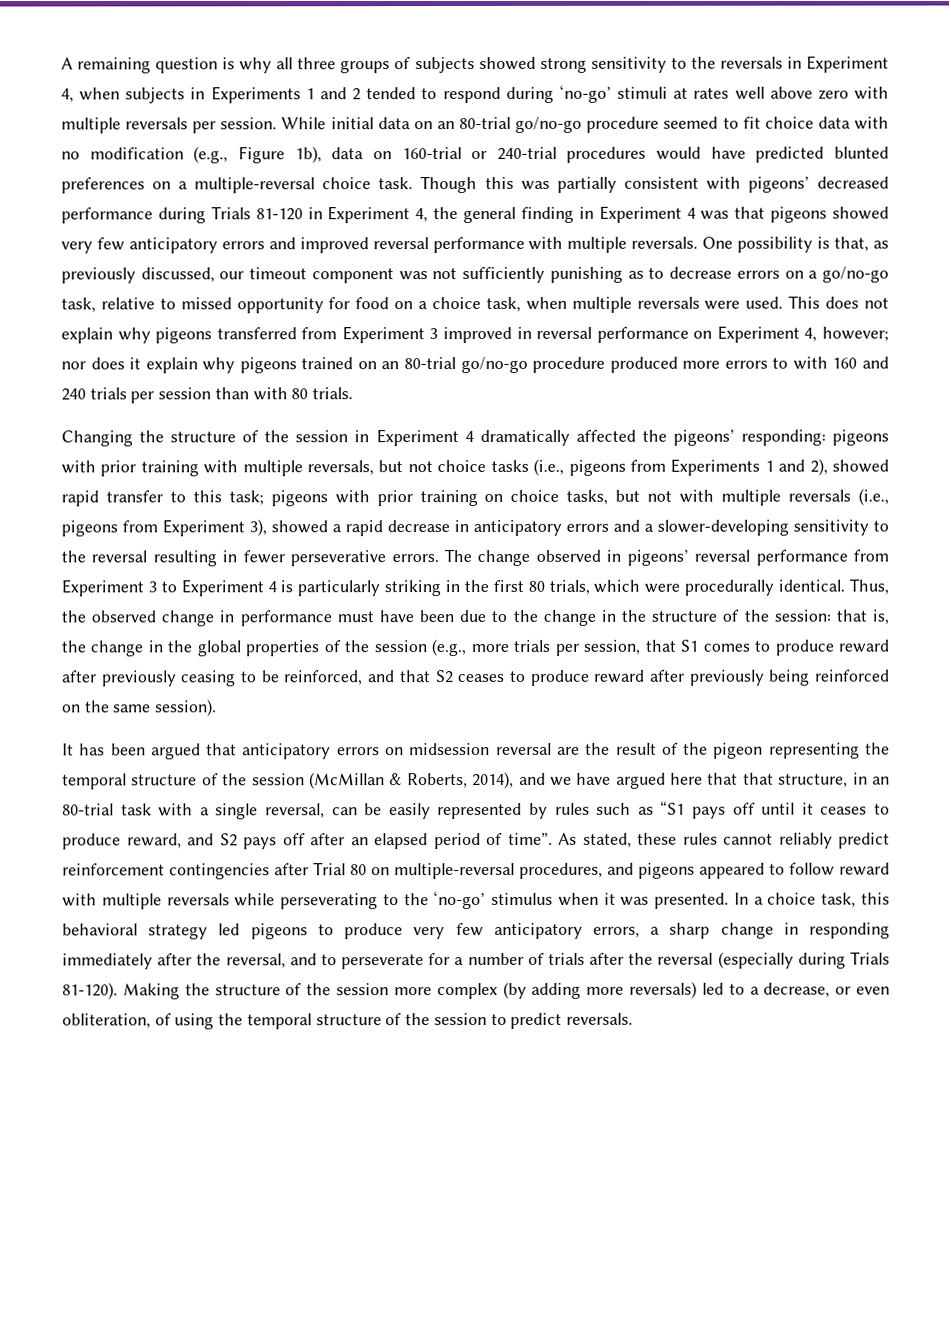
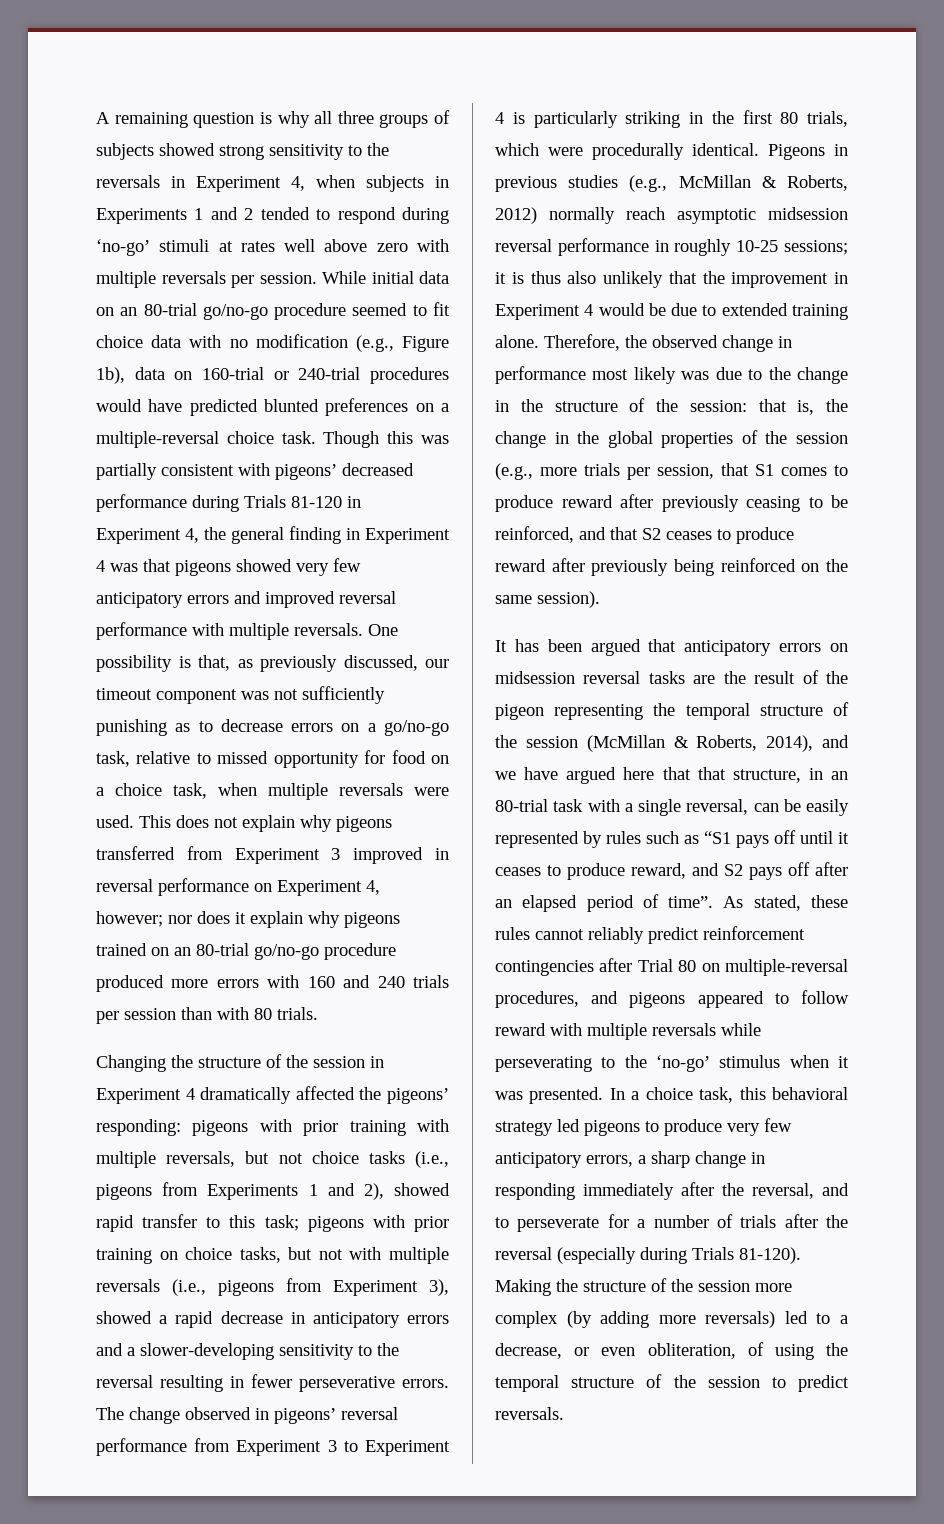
- This does not explain why pigeons transferred from Experiment 3 improved in reversal performance on Experiment 4, however; nor does it explain why pigeons trained on an 80-trial go/no-go procedure produced more errors to with 160 and 240 trials per session than with 80 trials.
+ This does not explain why pigeons transferred from Experiment 3 improved in reversal performance on Experiment 4, however; nor does it explain why pigeons trained on an 80-trial go/no-go procedure produced more errors with 160 and 240 trials per session than with 80 trials.
- Thus, the observed change in performance must have been due to the change in the structure of the session: that is, the change in the global properties of the session (e.g., more trials per session, that S1 comes to produce reward after previously ceasing to be reinforced, and that S2 ceases to produce reward after previously being reinforced on the same session).
+ Pigeons in previous studies (e.g., McMillan & Roberts, 2012) normally reach asymptotic midsession reversal performance in roughly 10-25 sessions; it is thus also unlikely that the improvement in Experiment 4 would be due to extended training alone. Therefore, the observed change in performance most likely was due to the change in the structure of the session: that is, the change in the global properties of the session (e.g., more trials per session, that S1 comes to produce reward after previously ceasing to be reinforced, and that S2 ceases to produce reward after previously being reinforced on the same session).
- It has been argued that anticipatory errors on midsession reversal are the result of the pigeon representing the temporal structure of the session (McMillan & Roberts, 2014), and we have argued here that that structure, in an 80-trial task with a single reversal, can be easily represented by rules such as “S1 pays off until it ceases to produce reward, and S2 pays off after an elapsed period of time”.
+ It has been argued that anticipatory errors on midsession reversal tasks are the result of the pigeon representing the temporal structure of the session (McMillan & Roberts, 2014), and we have argued here that that structure, in an 80-trial task with a single reversal, can be easily represented by rules such as “S1 pays off until it ceases to produce reward, and S2 pays off after an elapsed period of time”.

